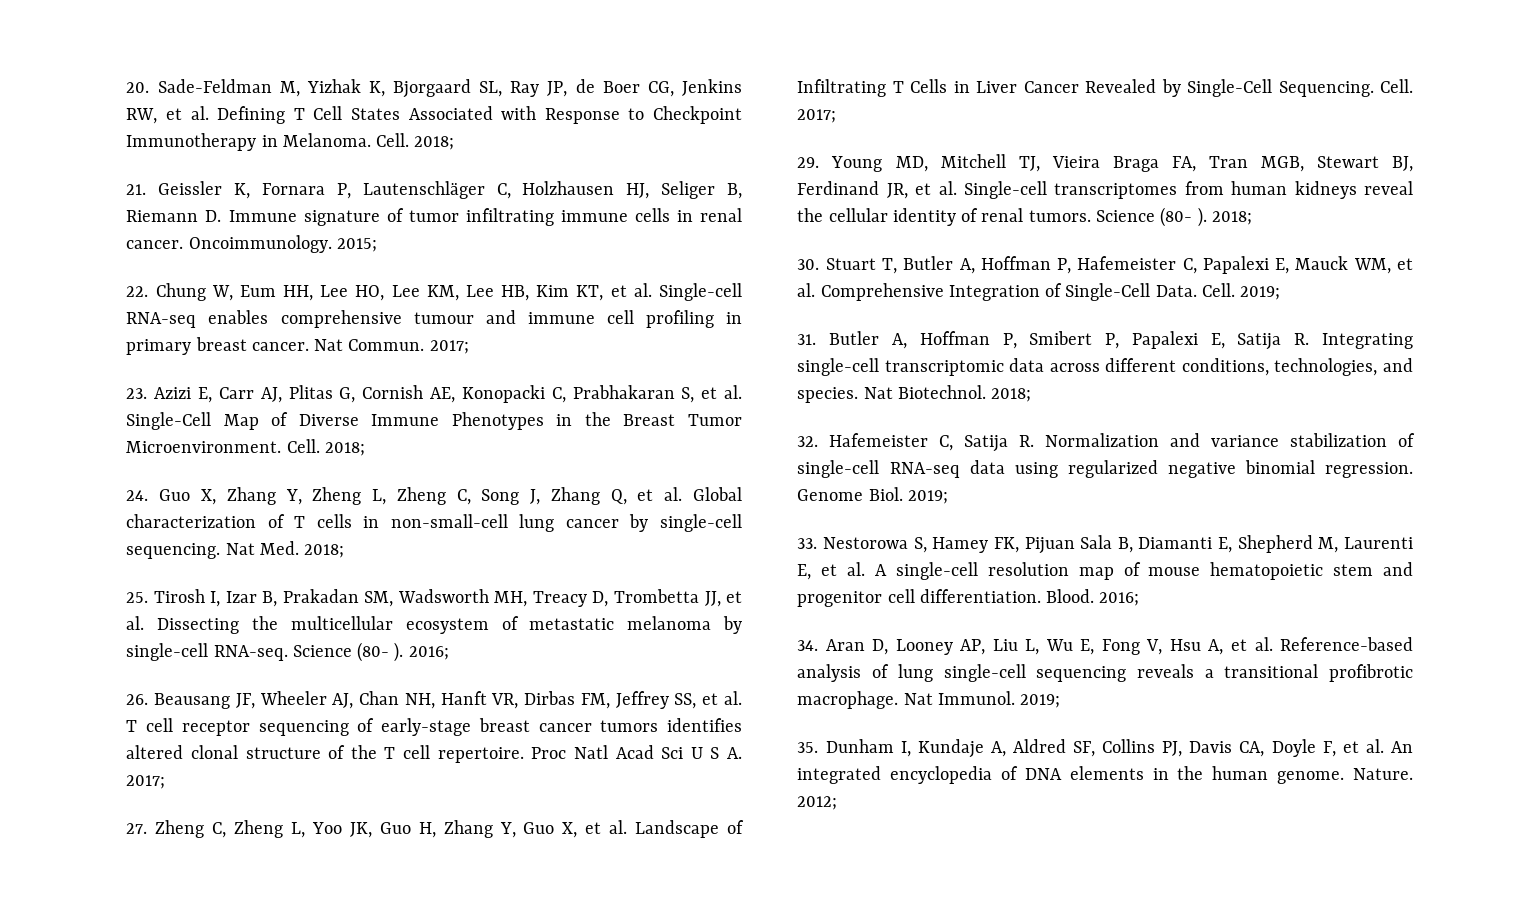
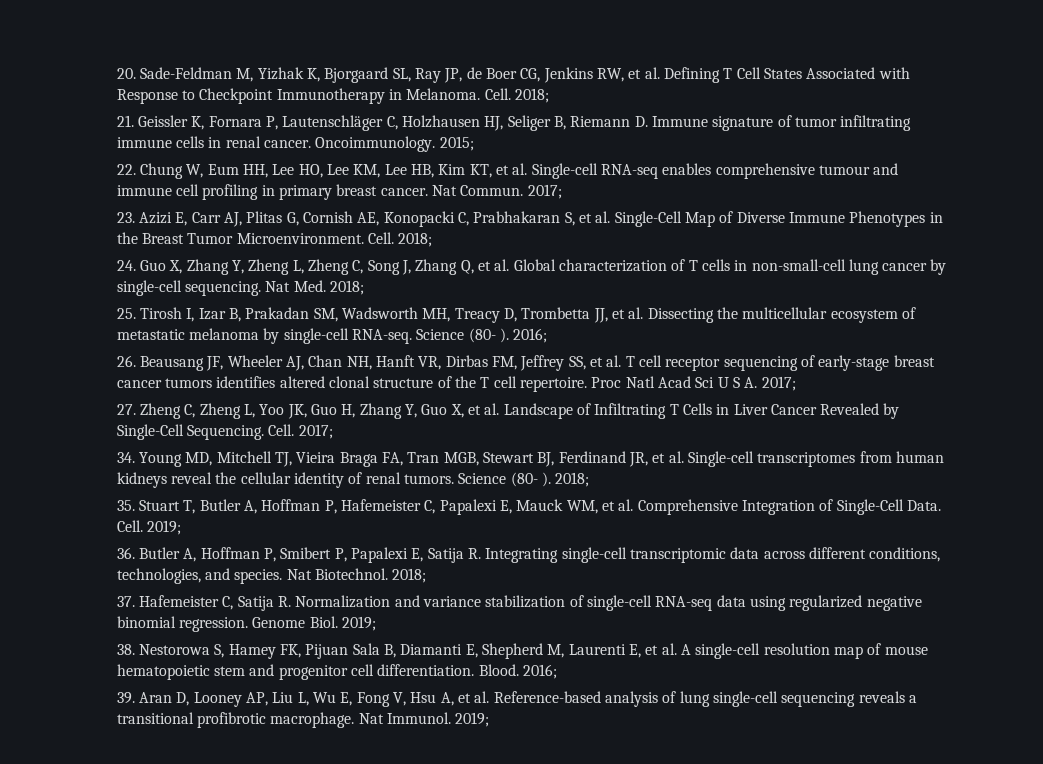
- 29. Young MD, Mitchell TJ, Vieira Braga FA, Tran MGB, Stewart BJ, Ferdinand JR, et al. Single-cell transcriptomes from human kidneys reveal the cellular identity of renal tumors.
+ 34. Young MD, Mitchell TJ, Vieira Braga FA, Tran MGB, Stewart BJ, Ferdinand JR, et al. Single-cell transcriptomes from human kidneys reveal the cellular identity of renal tumors.
- 30. Stuart T, Butler A, Hoffman P, Hafemeister C, Papalexi E, Mauck WM, et al. Comprehensive Integration of Single-Cell Data.
+ 35. Stuart T, Butler A, Hoffman P, Hafemeister C, Papalexi E, Mauck WM, et al. Comprehensive Integration of Single-Cell Data.
- 31. Butler A, Hoffman P, Smibert P, Papalexi E, Satija R. Integrating single-cell transcriptomic data across different conditions, technologies, and species.
+ 36. Butler A, Hoffman P, Smibert P, Papalexi E, Satija R. Integrating single-cell transcriptomic data across different conditions, technologies, and species.
- 32. Hafemeister C, Satija R. Normalization and variance stabilization of single-cell RNA-seq data using regularized negative binomial regression.
+ 37. Hafemeister C, Satija R. Normalization and variance stabilization of single-cell RNA-seq data using regularized negative binomial regression.
- 33. Nestorowa S, Hamey FK, Pijuan Sala B, Diamanti E, Shepherd M, Laurenti E, et al. A single-cell resolution map of mouse hematopoietic stem and progenitor cell differentiation.
+ 38. Nestorowa S, Hamey FK, Pijuan Sala B, Diamanti E, Shepherd M, Laurenti E, et al. A single-cell resolution map of mouse hematopoietic stem and progenitor cell differentiation.
- 34. Aran D, Looney AP, Liu L, Wu E, Fong V, Hsu A, et al. Reference-based analysis of lung single-cell sequencing reveals a transitional profibrotic macrophage.
+ 39. Aran D, Looney AP, Liu L, Wu E, Fong V, Hsu A, et al. Reference-based analysis of lung single-cell sequencing reveals a transitional profibrotic macrophage.
- 35. Dunham I, Kundaje A, Aldred SF, Collins PJ, Davis CA, Doyle F, et al. An integrated encyclopedia of DNA elements in the human genome. Nature. 2012;

